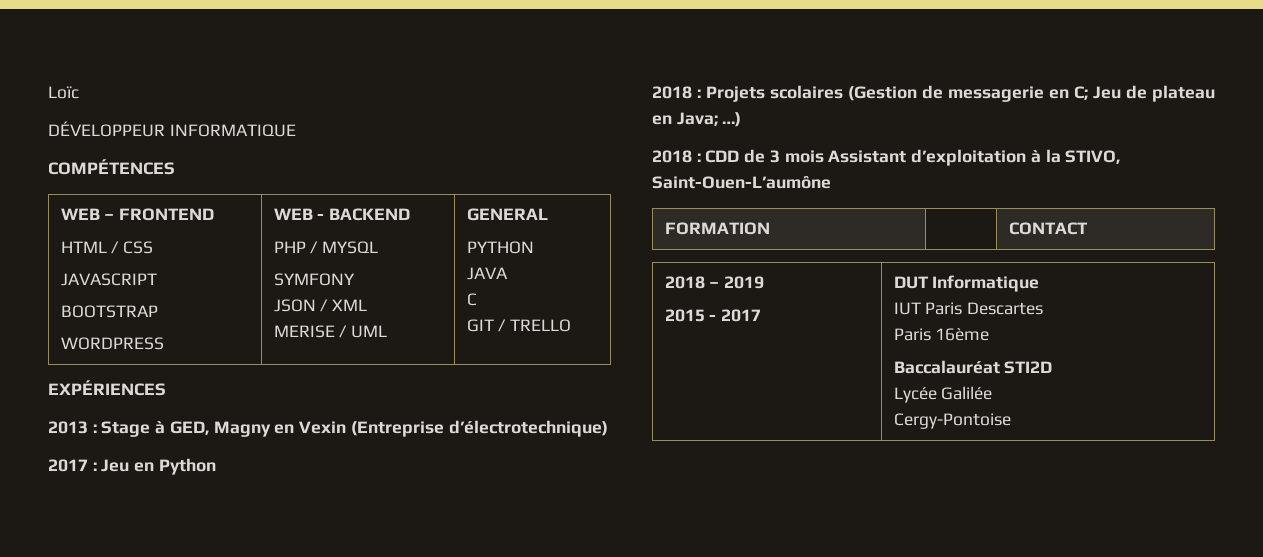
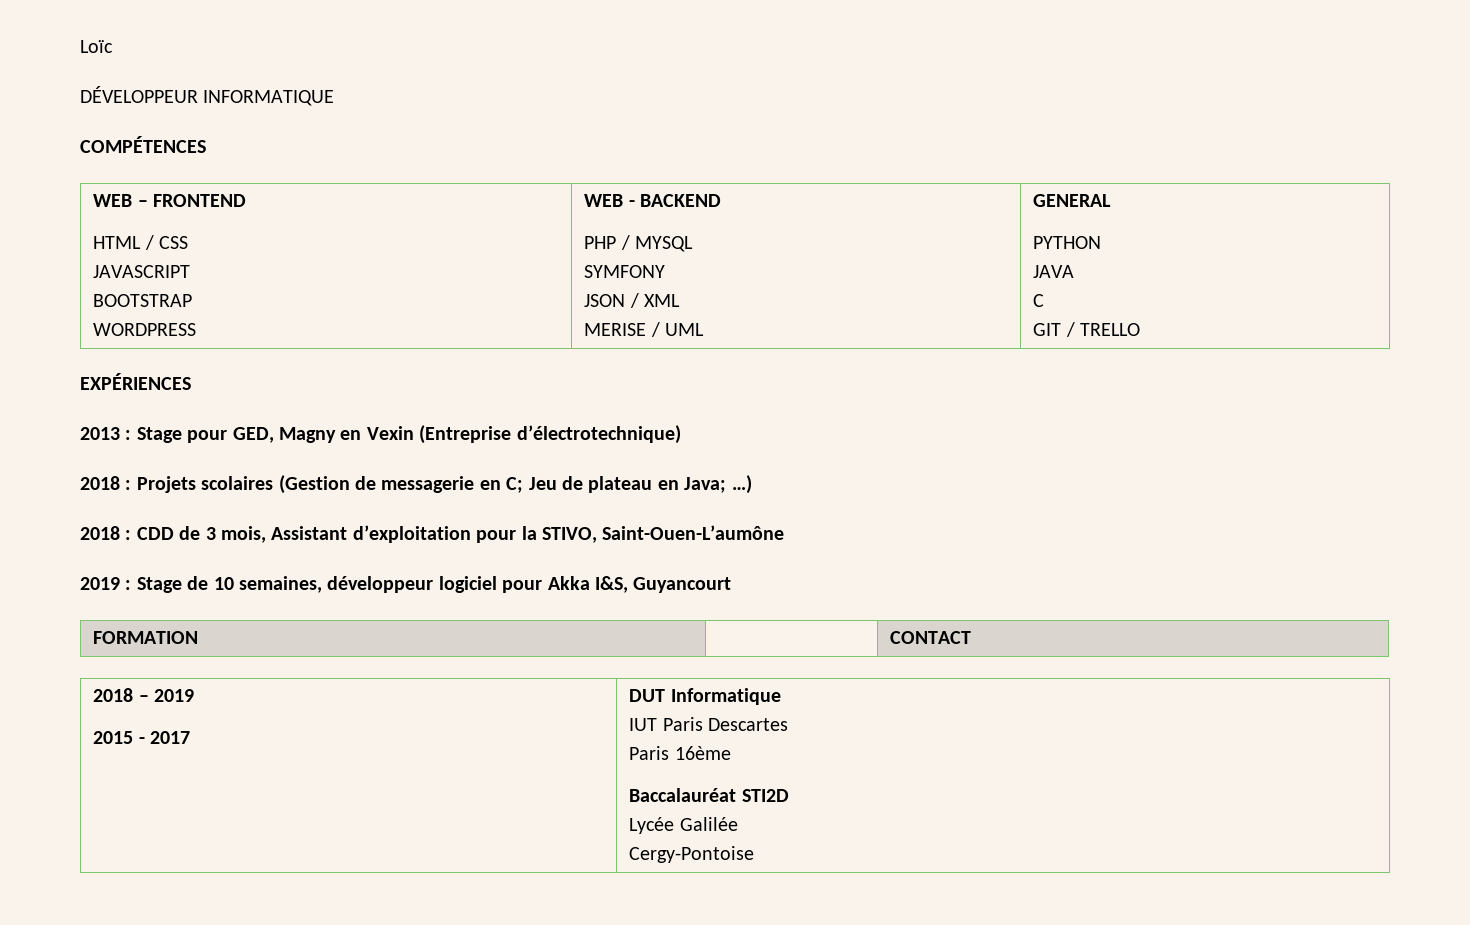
- 2013 : Stage à GED, Magny en Vexin (Entreprise d’électrotechnique)
+ 2013 : Stage pour GED, Magny en Vexin (Entreprise d’électrotechnique)
- 2017 : Jeu en Python
- 2018 : CDD de 3 mois Assistant d’exploitation à la STIVO, Saint-Ouen-L’aumône
+ 2018 : CDD de 3 mois, Assistant d’exploitation pour la STIVO, Saint-Ouen-L’aumône
+ 2019 : Stage de 10 semaines, développeur logiciel pour Akka I&S, Guyancourt

